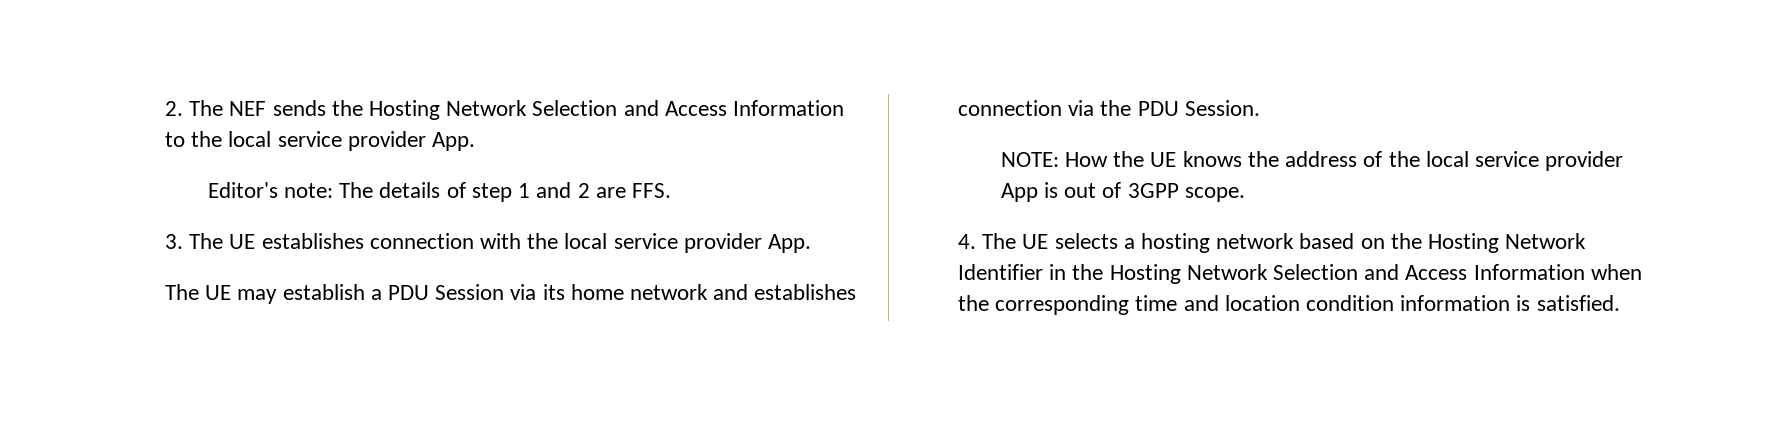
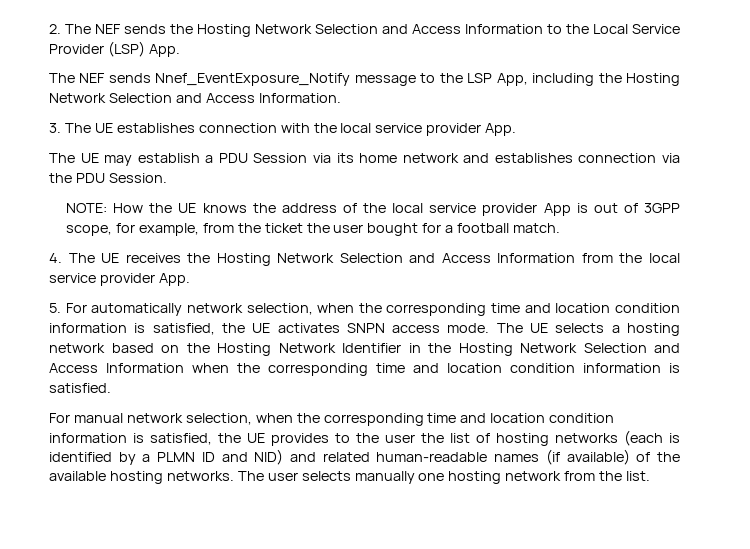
- 2. The NEF sends the Hosting Network Selection and Access Information to the local service provider App.
- Editor's note: The details of step 1 and 2 are FFS.
+ 2. The NEF sends the Hosting Network Selection and Access Information to the Local Service Provider (LSP) App.
+ The NEF sends Nnef_EventExposure_Notify message to the LSP App, including the Hosting Network Selection and Access Information.
- NOTE: How the UE knows the address of the local service provider App is out of 3GPP scope.
- 4. The UE selects a hosting network based on the Hosting Network Identifier in the Hosting Network Selection and Access Information when the corresponding time and location condition information is satisfied.
+ NOTE: How the UE knows the address of the local service provider App is out of 3GPP scope, for example, from the ticket the user bought for a football match.
+ 4. The UE receives the Hosting Network Selection and Access Information from the local service provider App.
+ 5. For automatically network selection, when the corresponding time and location condition information is satisfied, the UE activates SNPN access mode. The UE selects a hosting network based on the Hosting Network Identifier in the Hosting Network Selection and Access Information when the corresponding time and location condition information is satisfied.
+ For manual network selection, when the corresponding time and location condition information is satisfied, the UE provides to the user the list of hosting networks (each is identified by a PLMN ID and NID) and related human-readable names (if available) of the available hosting networks. The user selects manually one hosting network from the list.

